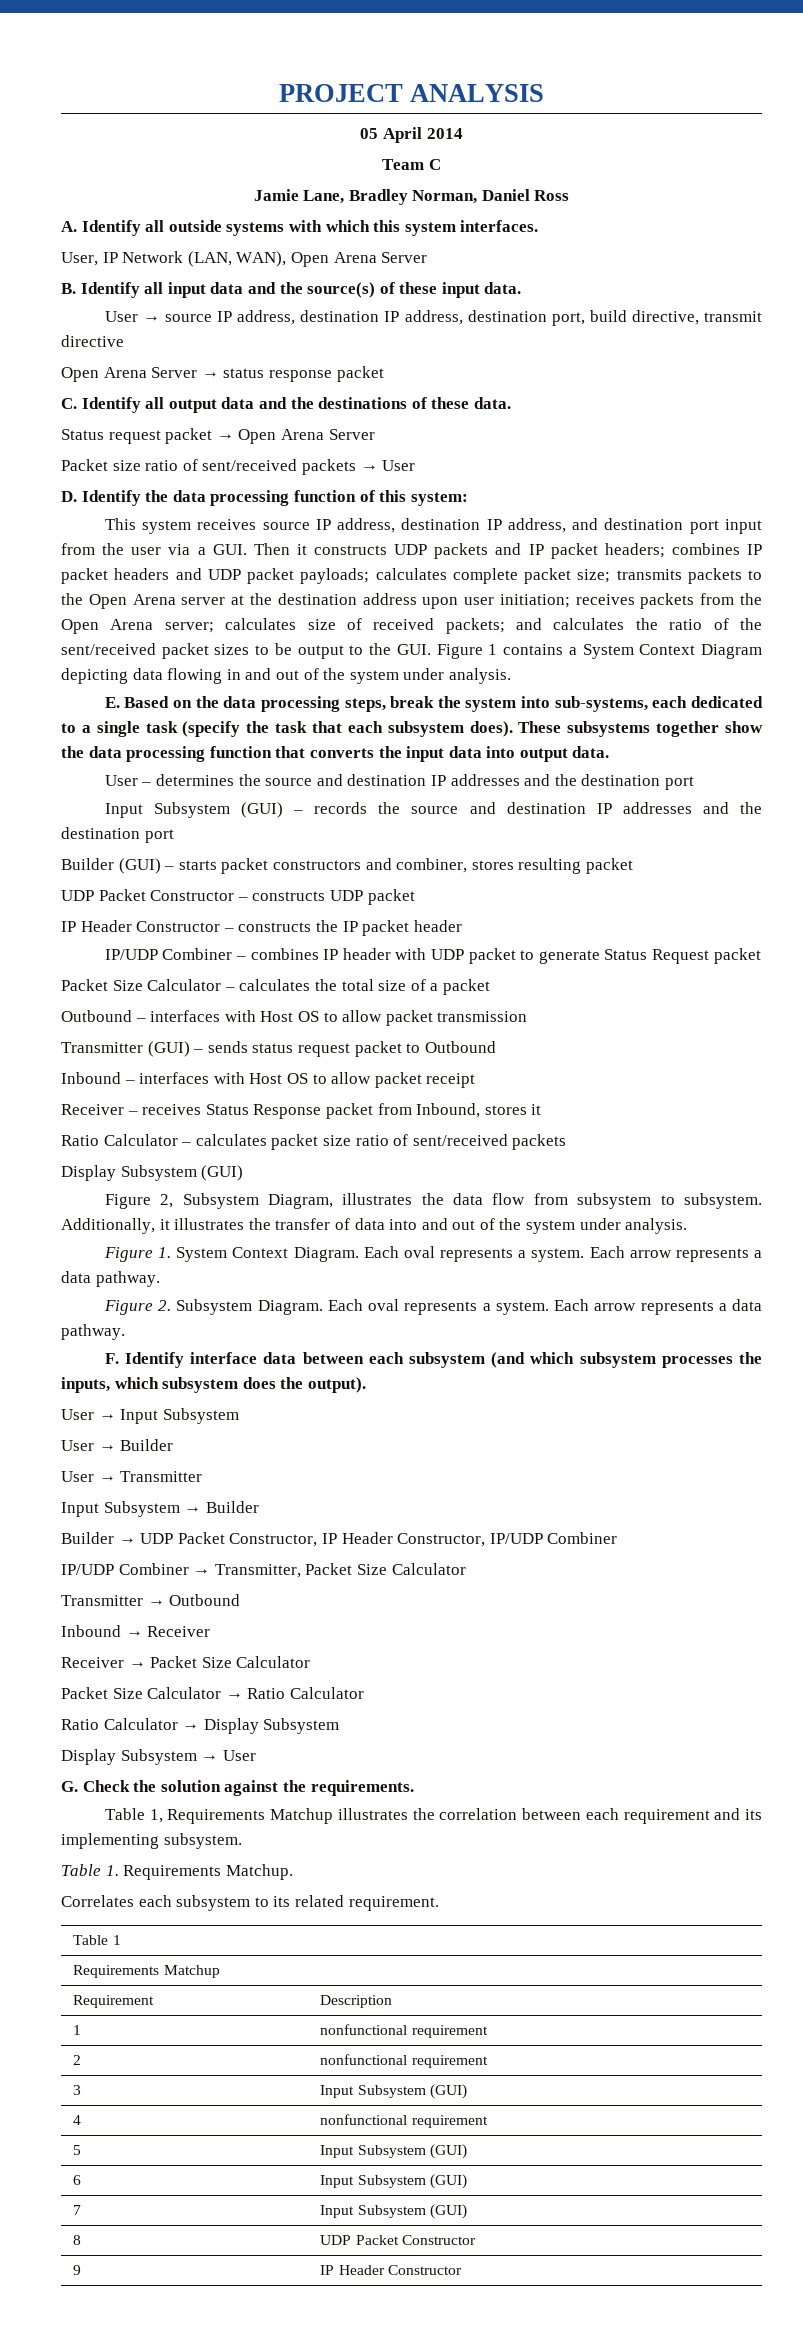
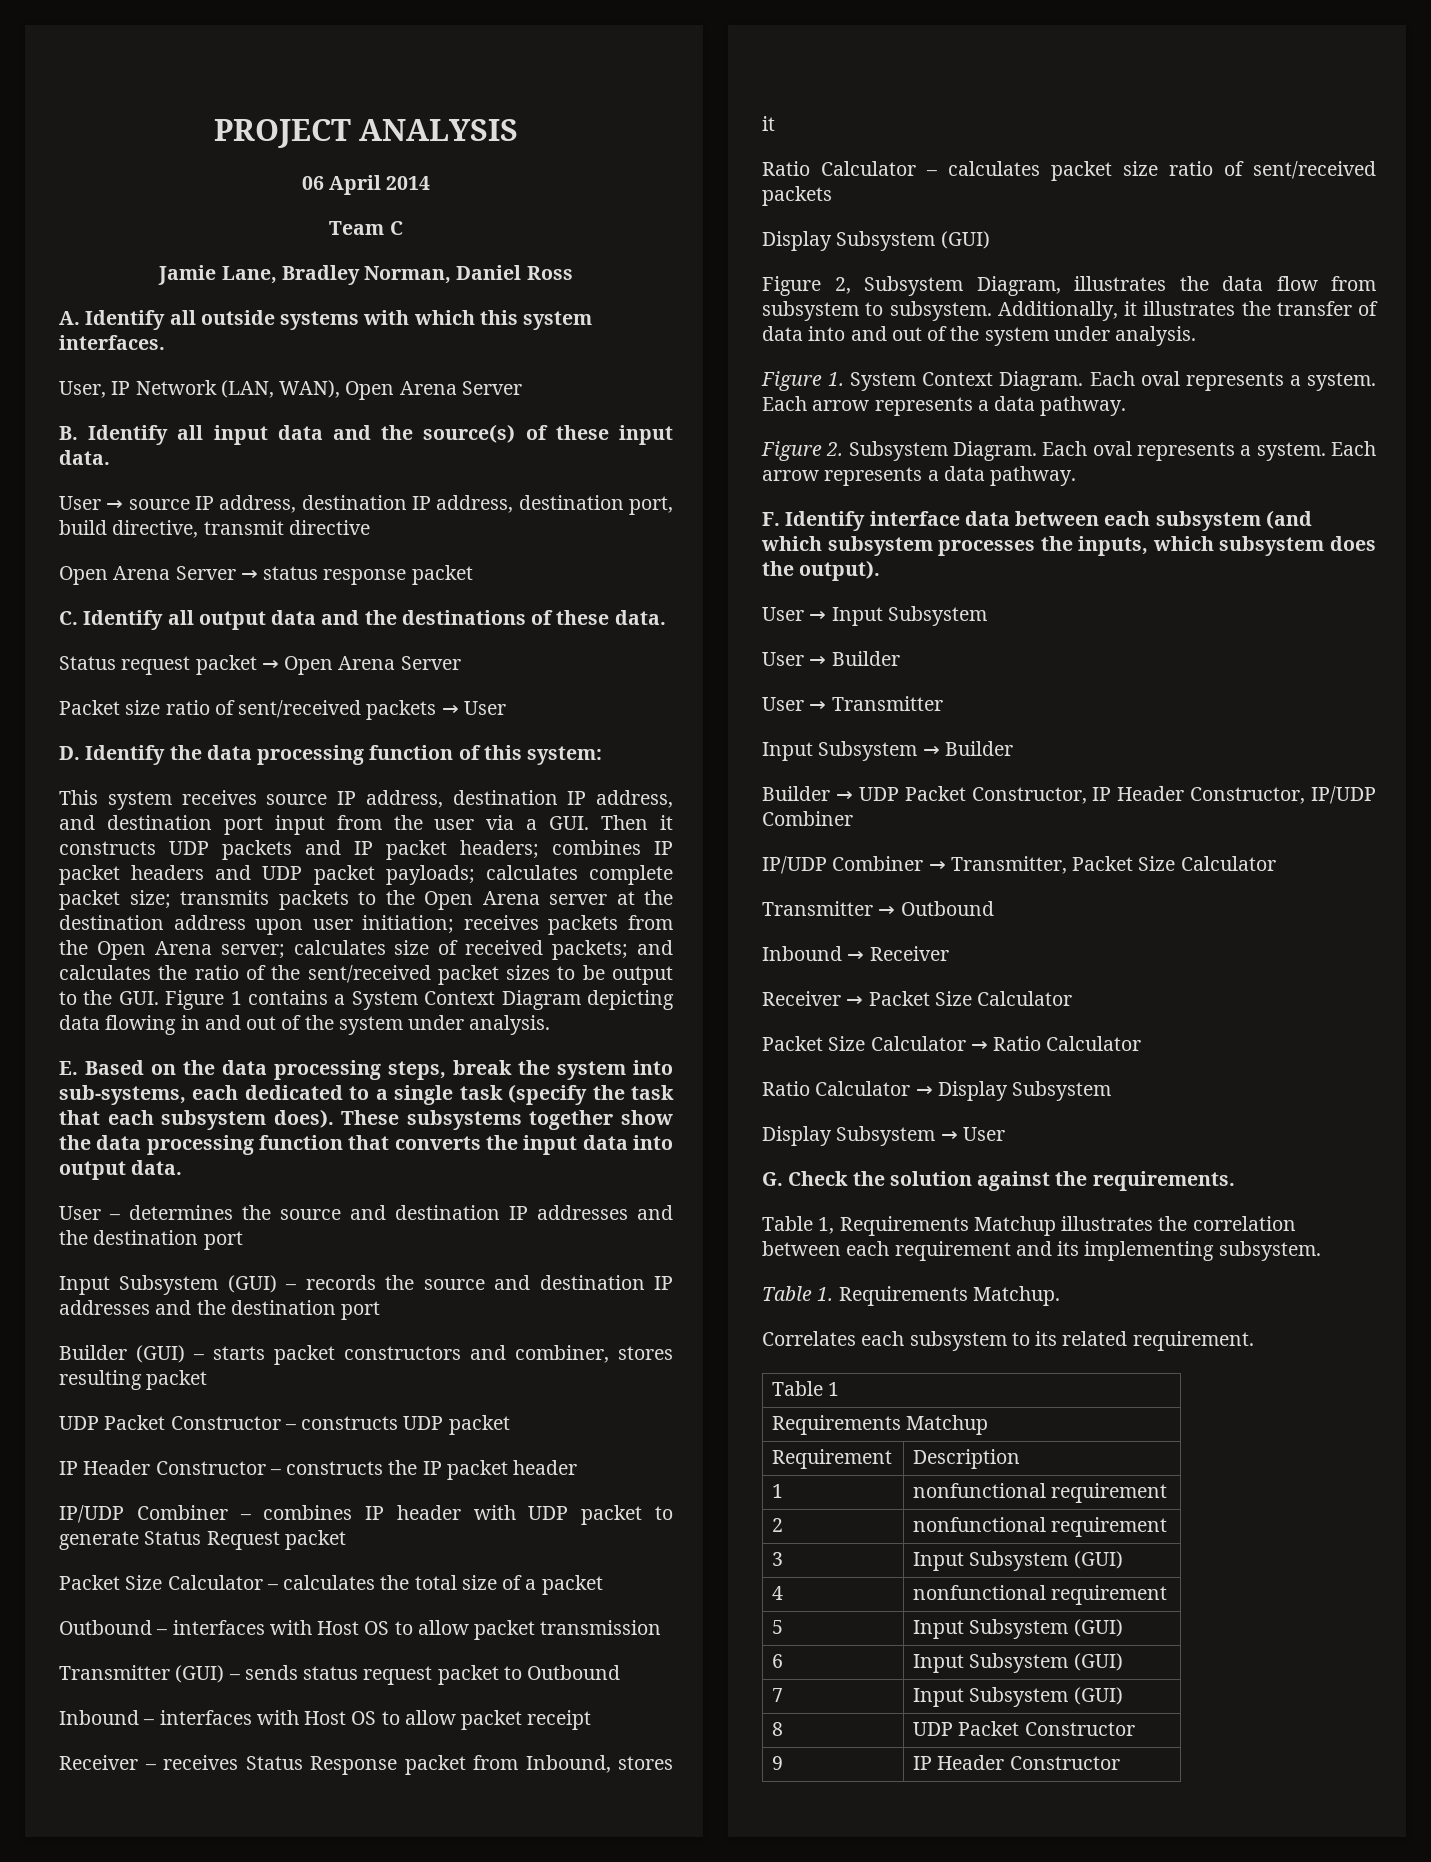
- 05 April 2014
+ 06 April 2014

